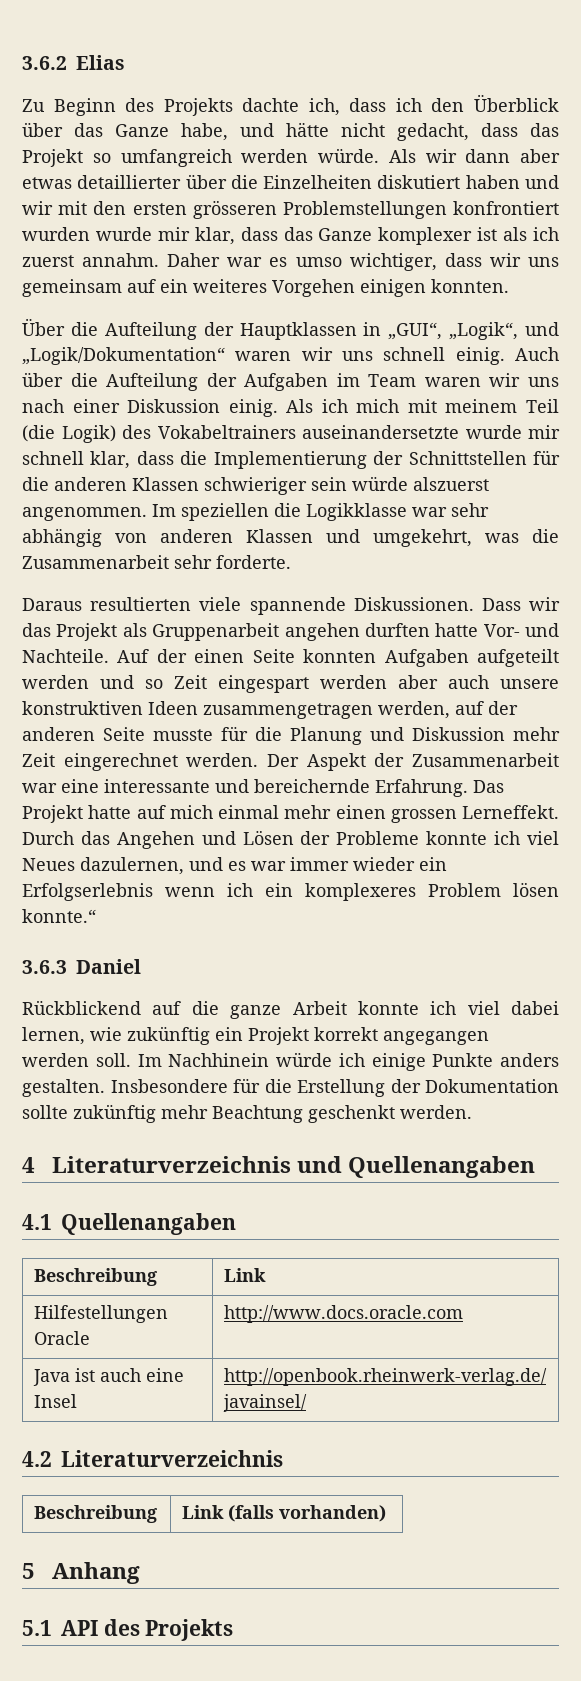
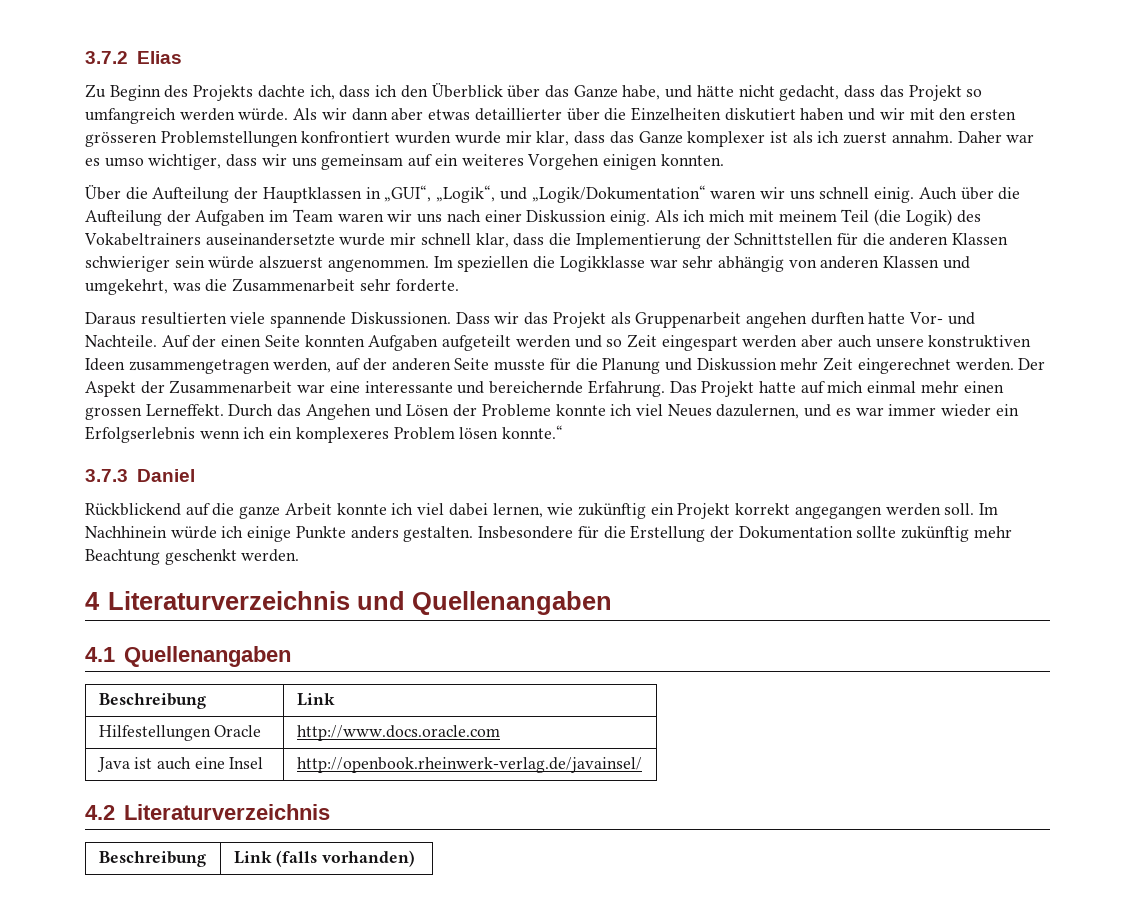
- 3.6.2 Elias
+ 3.7.2 Elias
- 3.6.3 Daniel
+ 3.7.3 Daniel
- 5 Anhang
- 5.1 API des Projekts

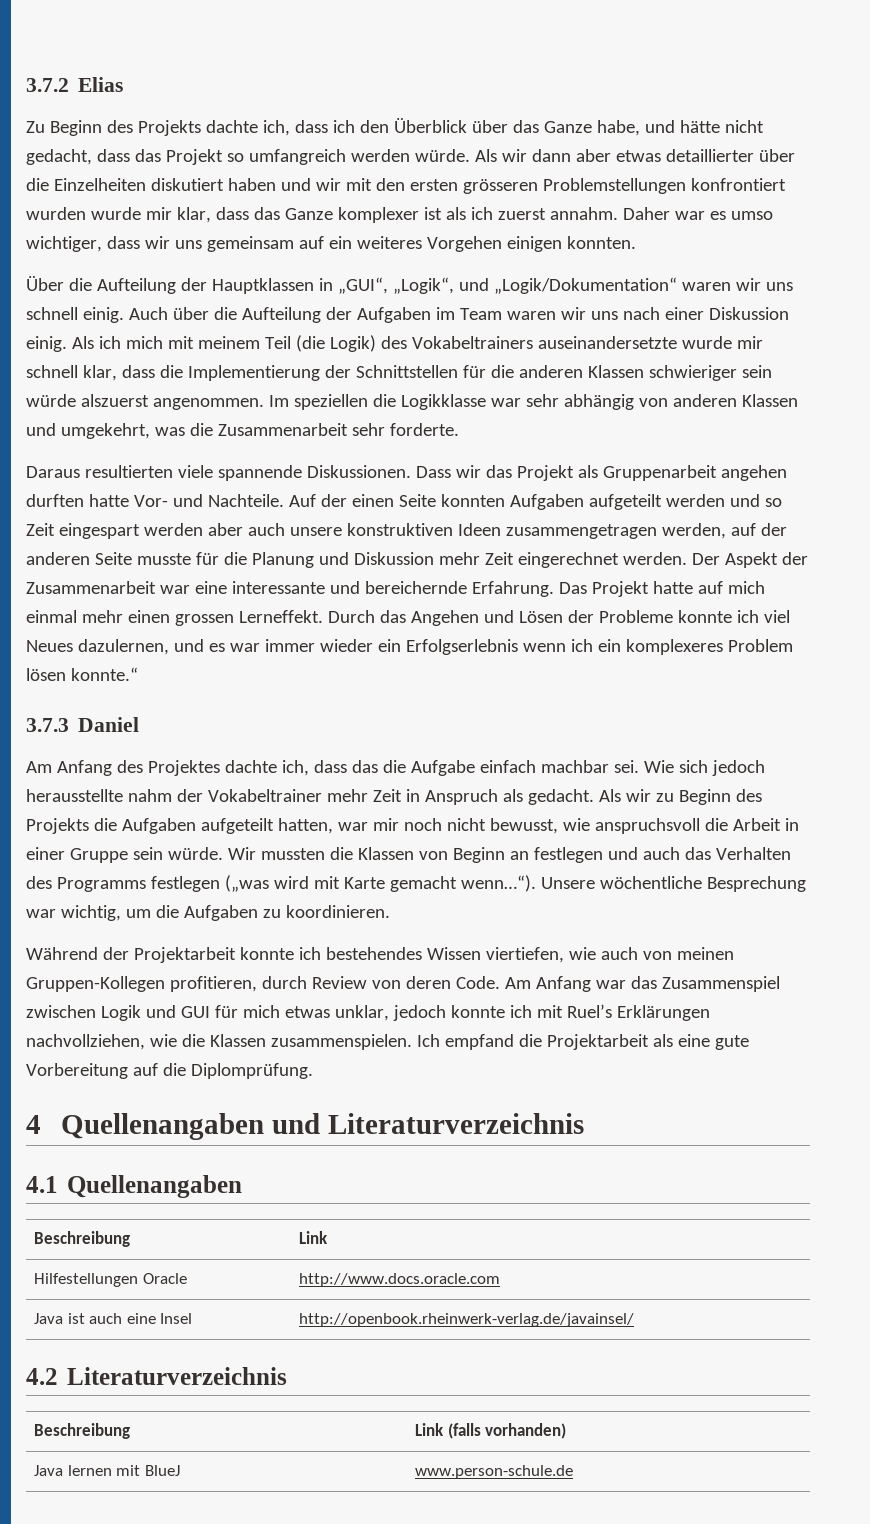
- Rückblickend auf die ganze Arbeit konnte ich viel dabei lernen, wie zukünftig ein Projekt korrekt angegangen werden soll. Im Nachhinein würde ich einige Punkte anders gestalten. Insbesondere für die Erstellung der Dokumentation sollte zukünftig mehr Beachtung geschenkt werden.
+ Am Anfang des Projektes dachte ich, dass das die Aufgabe einfach machbar sei. Wie sich jedoch herausstellte nahm der Vokabeltrainer mehr Zeit in Anspruch als gedacht. Als wir zu Beginn des Projekts die Aufgaben aufgeteilt hatten, war mir noch nicht bewusst, wie anspruchsvoll die Arbeit in einer Gruppe sein würde. Wir mussten die Klassen von Beginn an festlegen und auch das Verhalten des Programms festlegen („was wird mit Karte gemacht wenn…“). Unsere wöchentliche Besprechung war wichtig, um die Aufgaben zu koordinieren.
+ Während der Projektarbeit konnte ich bestehendes Wissen viertiefen, wie auch von meinen Gruppen-Kollegen profitieren, durch Review von deren Code. Am Anfang war das Zusammenspiel zwischen Logik und GUI für mich etwas unklar, jedoch konnte ich mit Ruel’s Erklärungen nachvollziehen, wie die Klassen zusammenspielen. Ich empfand die Projektarbeit als eine gute Vorbereitung auf die Diplomprüfung.
- 4 Literaturverzeichnis und Quellenangaben
+ 4 Quellenangaben und Literaturverzeichnis
+ Java lernen mit BlueJ | www.person-schule.de

